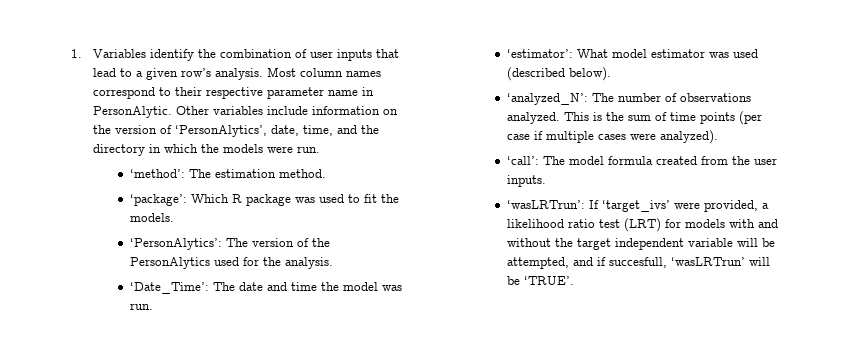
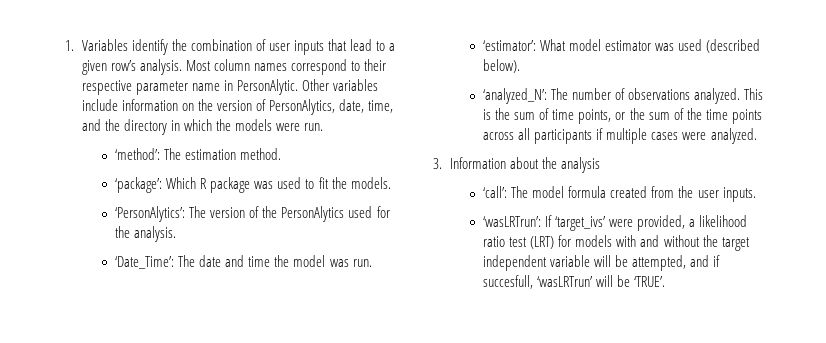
- Other variables include information on the version of ‘PersonAlytics’, date, time, and the directory in which the models were run.
+ Other variables include information on the version of PersonAlytics, date, time, and the directory in which the models were run.
- This is the sum of time points (per case if multiple cases were analyzed).
+ This is the sum of time points, or the sum of the time points across all participants if multiple cases were analyzed.
+ 3. Information about the analysis

